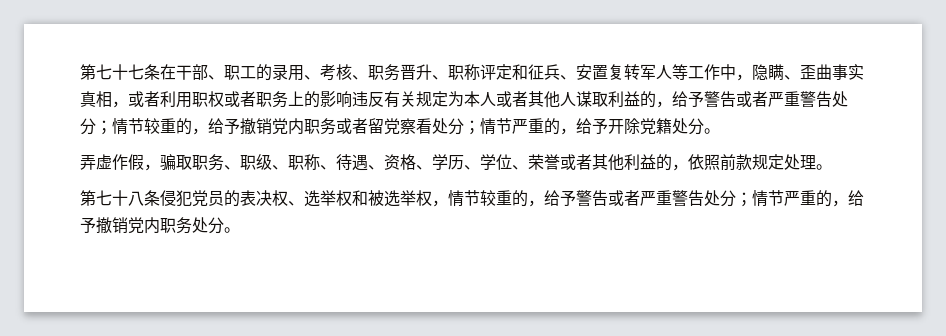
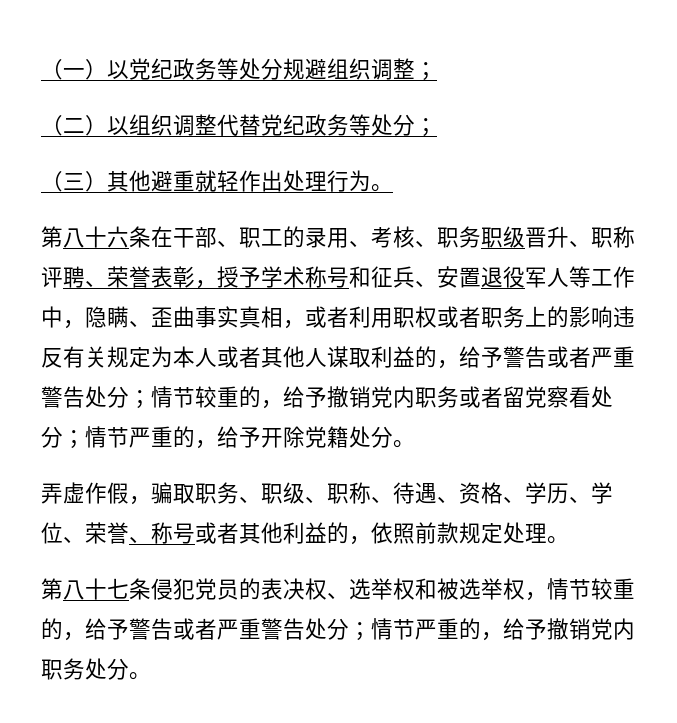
- 第七十七条在干部、职工的录用、考核、职务晋升、职称评定和征兵、安置复转军人等工作中，隐瞒、歪曲事实真相，或者利用职权或者职务上的影响违反有关规定为本人或者其他人谋取利益的，给予警告或者严重警告处分；
+ （一）以党纪政务等处分规避组织调整；
+ （二）以组织调整代替党纪政务等处分；
+ （三）其他避重就轻作出处理行为。
+ 第八十六条在干部、职工的录用、考核、职务职级晋升、职称评聘、荣誉表彰，授予学术称号和征兵、安置退役军人等工作中，隐瞒、歪曲事实真相，或者利用职权或者职务上的影响违反有关规定为本人或者其他人谋取利益的，给予警告或者严重警告处分；
- 弄虚作假，骗取职务、职级、职称、待遇、资格、学历、学位、荣誉或者其他利益的，依照前款规定处理。
+ 弄虚作假，骗取职务、职级、职称、待遇、资格、学历、学位、荣誉、称号或者其他利益的，依照前款规定处理。
- 第七十八条侵犯党员的表决权、选举权和被选举权，情节较重的，给予警告或者严重警告处分；情节严重的，给予撤销党内职务处分。
+ 第八十七条侵犯党员的表决权、选举权和被选举权，情节较重的，给予警告或者严重警告处分；情节严重的，给予撤销党内职务处分。

